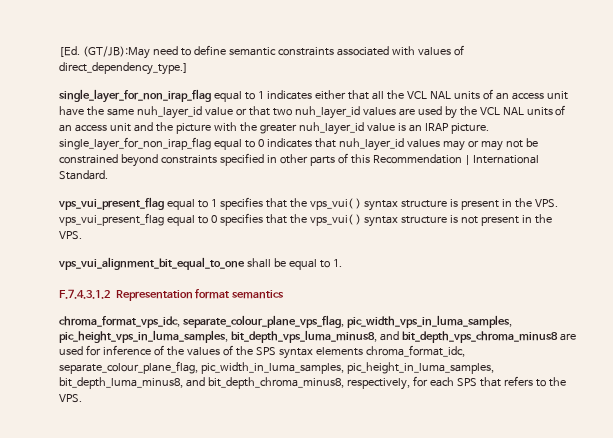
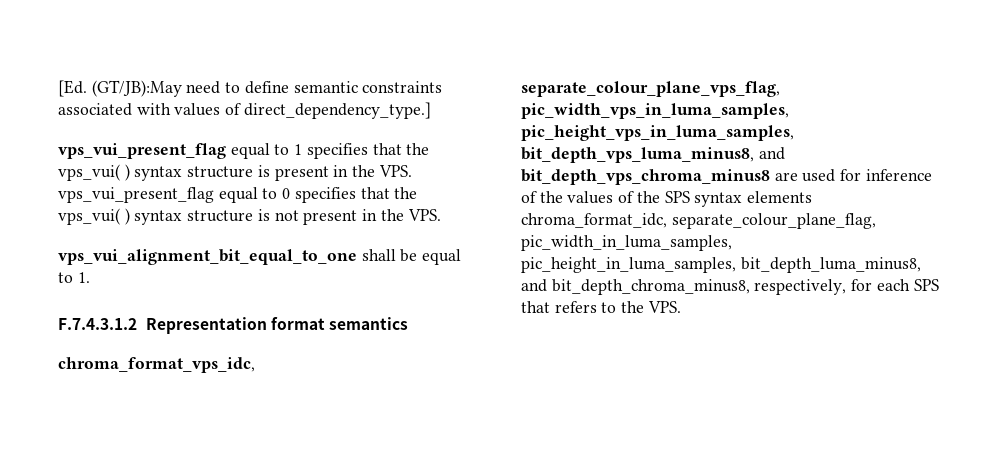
- single_layer_for_non_irap_flag equal to 1 indicates either that all the VCL NAL units of an access unit have the same nuh_layer_id value or that two nuh_layer_id values are used by the VCL NAL units of an access unit and the picture with the greater nuh_layer_id value is an IRAP picture. single_layer_for_non_irap_flag equal to 0 indicates that nuh_layer_id values may or may not be constrained beyond constraints specified in other parts of this Recommendation | International Standard.

